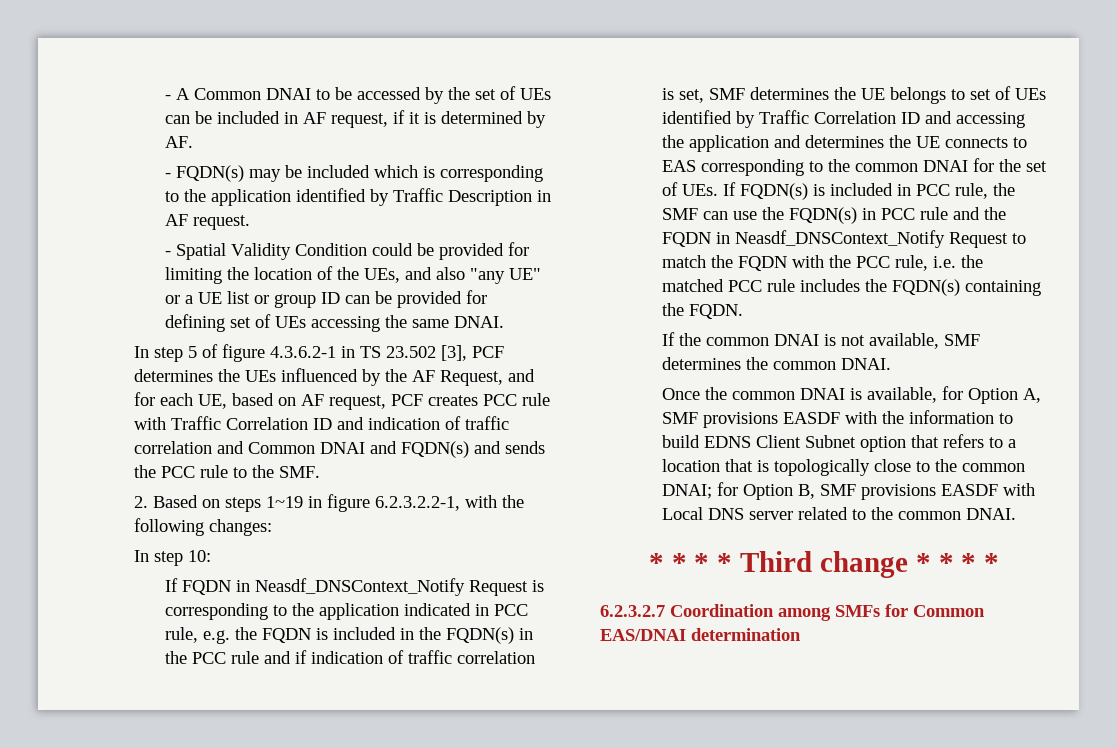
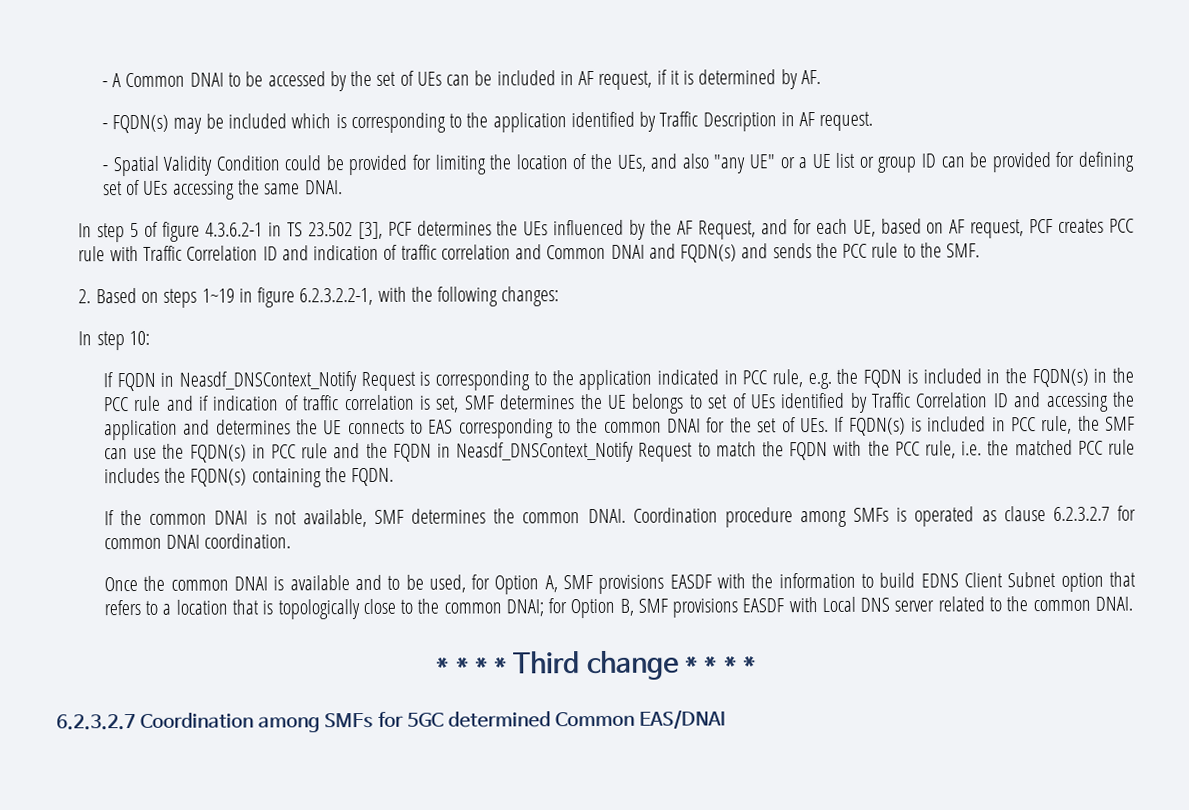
+ Coordination procedure among SMFs is operated as clause 6.2.3.2.7 for common DNAI coordination.
- Once the common DNAI is available, for Option A, SMF provisions EASDF with the information to build EDNS Client Subnet option that refers to a location that is topologically close to the common DNAI; for Option B, SMF provisions EASDF with Local DNS server related to the common DNAI.
+ Once the common DNAI is available and to be used, for Option A, SMF provisions EASDF with the information to build EDNS Client Subnet option that refers to a location that is topologically close to the common DNAI; for Option B, SMF provisions EASDF with Local DNS server related to the common DNAI.
- 6.2.3.2.7 Coordination among SMFs for Common EAS/DNAI determination
+ 6.2.3.2.7 Coordination among SMFs for 5GC determined Common EAS/DNAI

